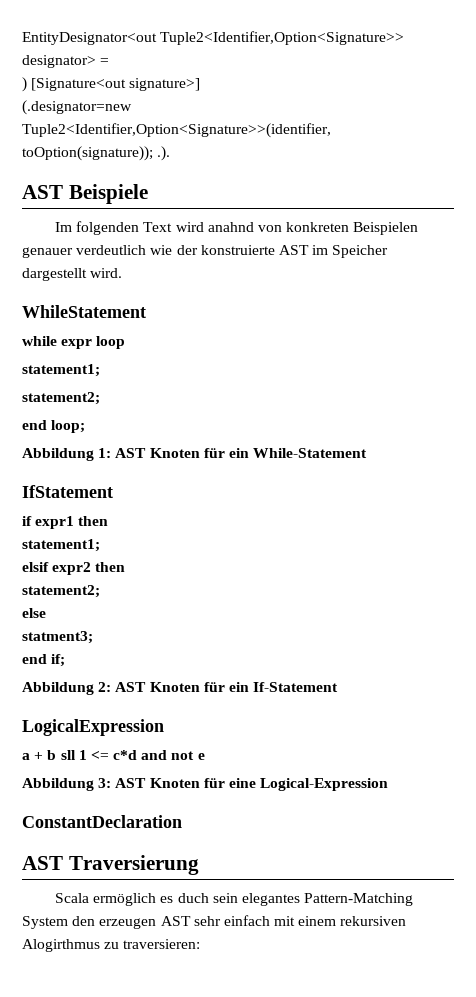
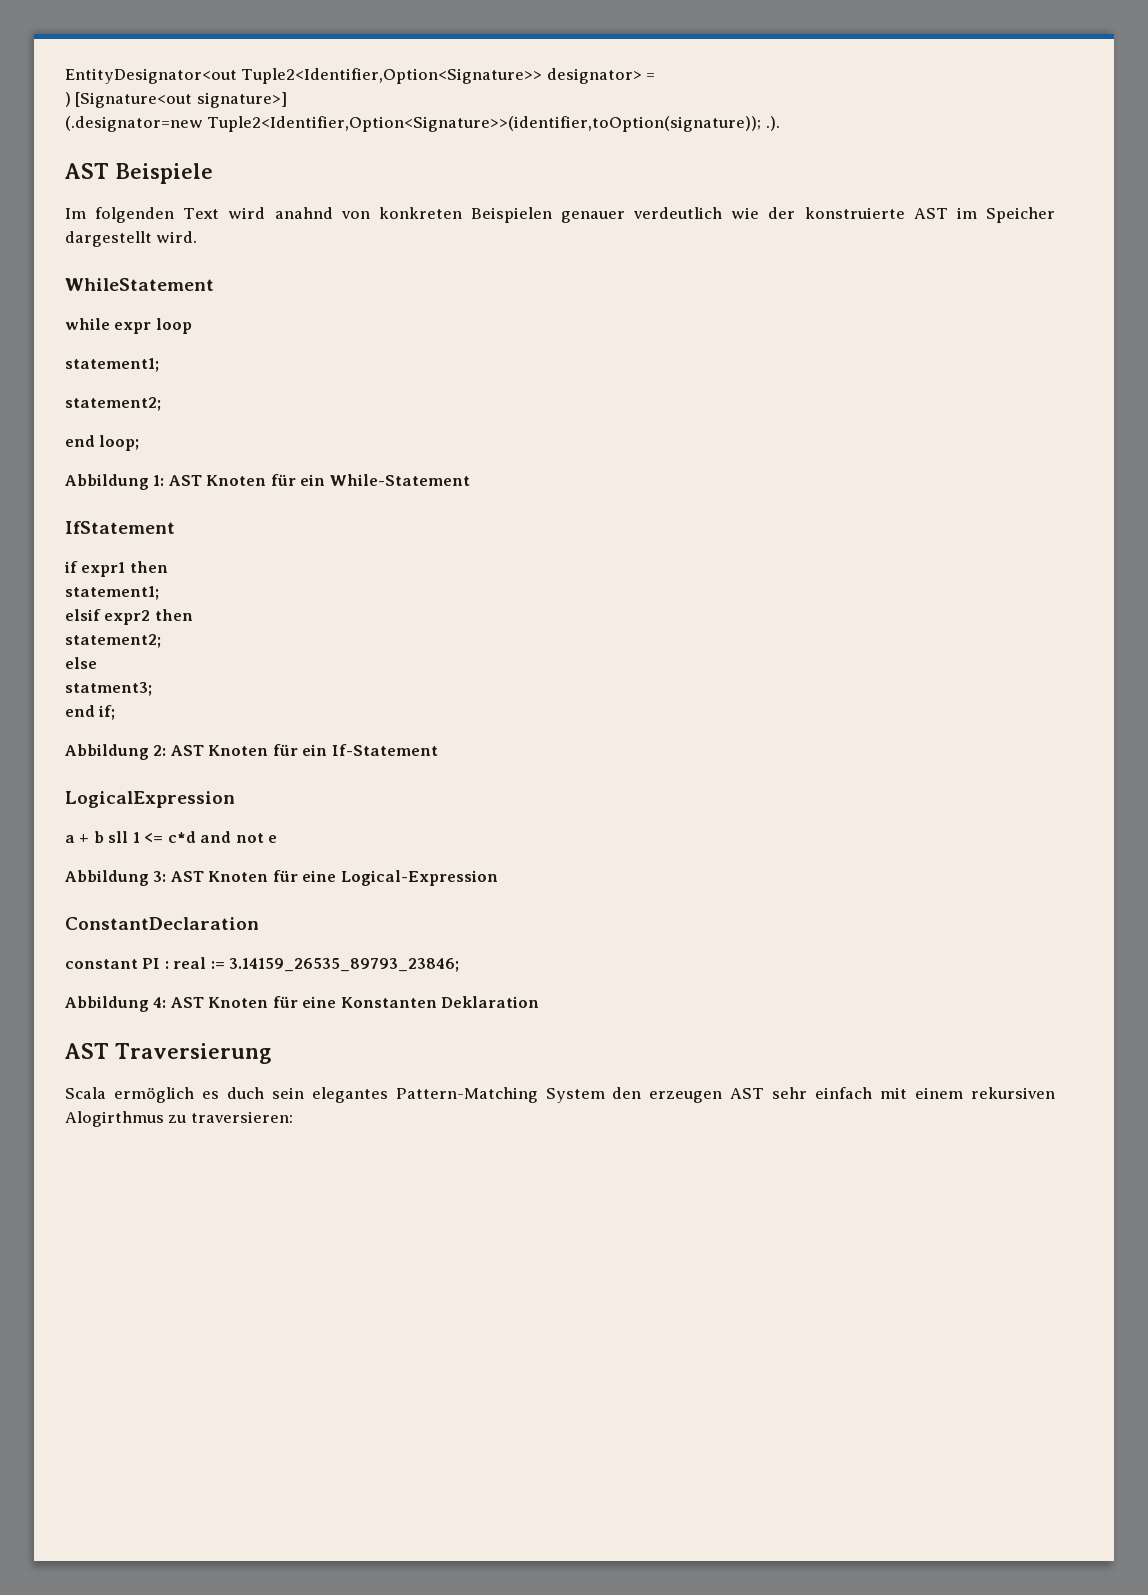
+ constant PI : real := 3.14159_26535_89793_23846;
+ Abbildung 4: AST Knoten für eine Konstanten Deklaration

